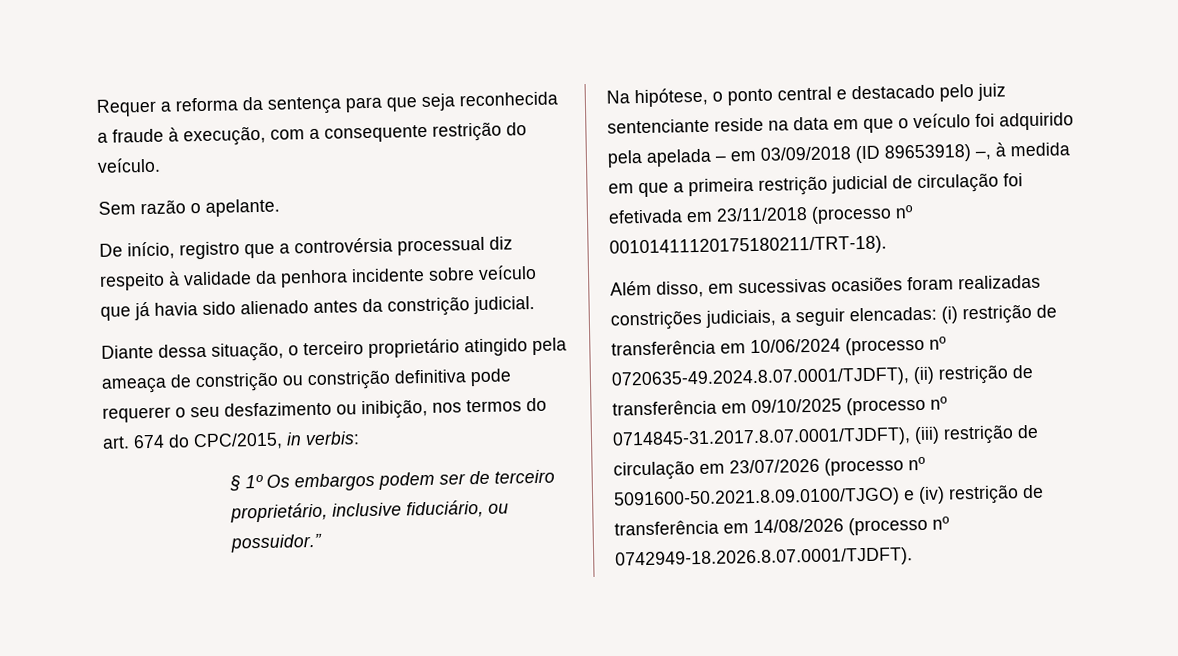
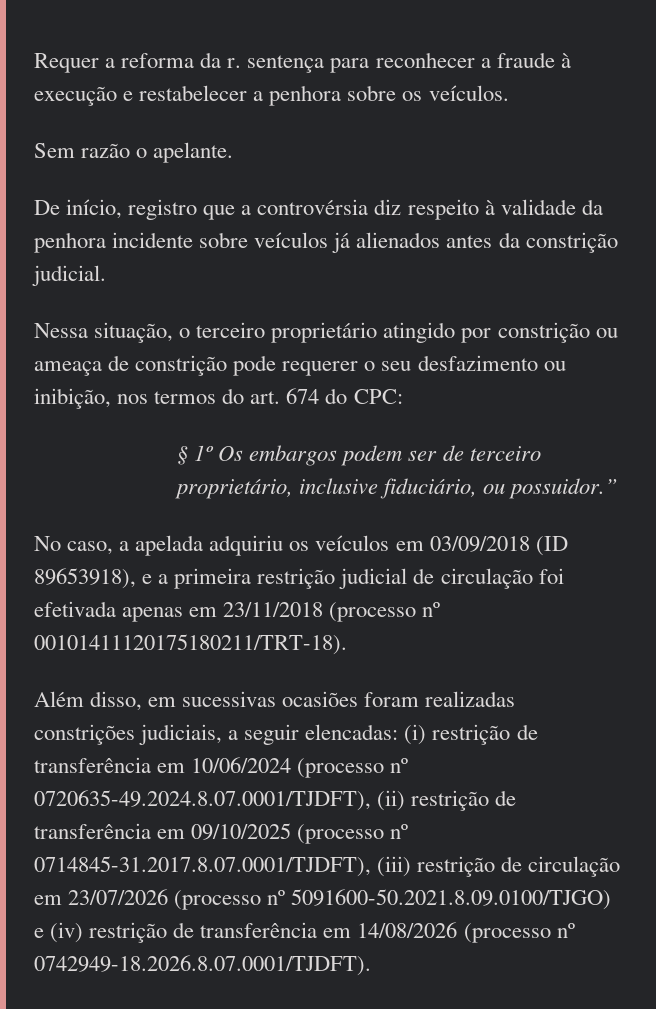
- Requer a reforma da sentença para que seja reconhecida a fraude à execução, com a consequente restrição do veículo.
+ Requer a reforma da r. sentença para reconhecer a fraude à execução e restabelecer a penhora sobre os veículos.
- De início, registro que a controvérsia processual diz respeito à validade da penhora incidente sobre veículo que já havia sido alienado antes da constrição judicial.
+ De início, registro que a controvérsia diz respeito à validade da penhora incidente sobre veículos já alienados antes da constrição judicial.
- Diante dessa situação, o terceiro proprietário atingido pela ameaça de constrição ou constrição definitiva pode requerer o seu desfazimento ou inibição, nos termos do art. 674 do CPC/2015, in verbis:
+ Nessa situação, o terceiro proprietário atingido por constrição ou ameaça de constrição pode requerer o seu desfazimento ou inibição, nos termos do art. 674 do CPC:
- Na hipótese, o ponto central e destacado pelo juiz sentenciante reside na data em que o veículo foi adquirido pela apelada – em 03/09/2018 (ID 89653918) –, à medida em que a primeira restrição judicial de circulação foi efetivada em 23/11/2018 (processo nº 00101411120175180211/TRT-18).
+ No caso, a apelada adquiriu os veículos em 03/09/2018 (ID 89653918), e a primeira restrição judicial de circulação foi efetivada apenas em 23/11/2018 (processo nº 00101411120175180211/TRT-18).

